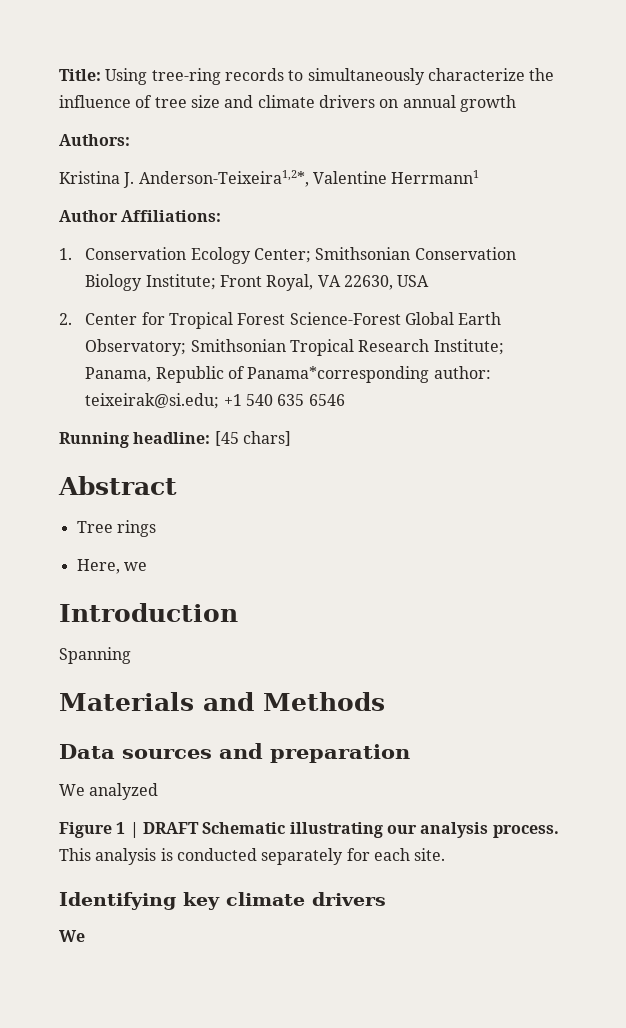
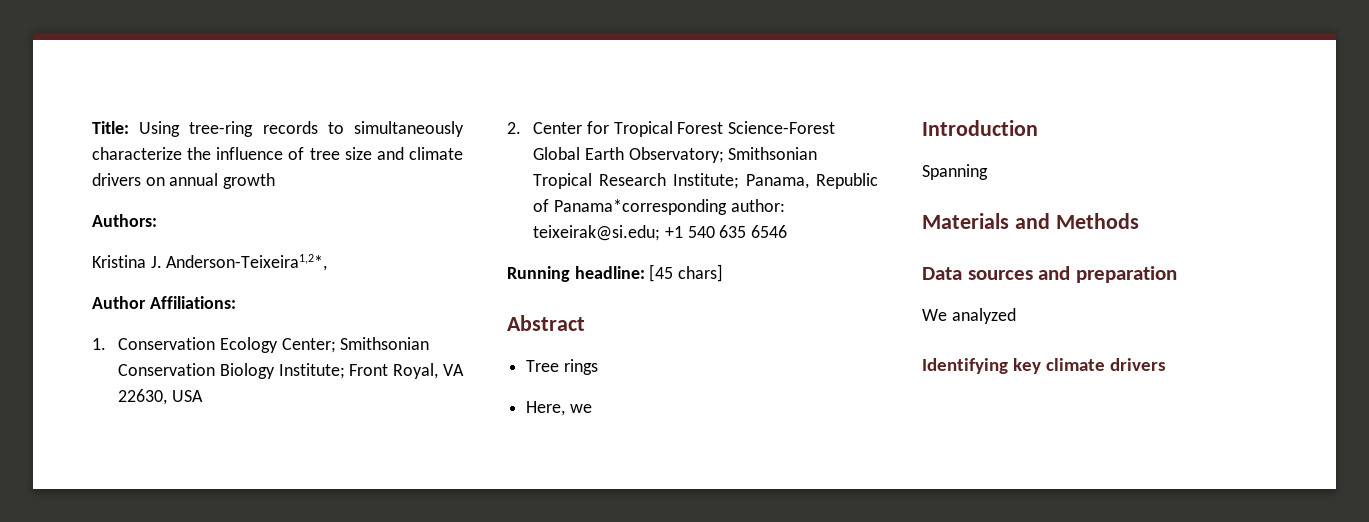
- Kristina J. Anderson-Teixeira1,2*, Valentine Herrmann1
+ Kristina J. Anderson-Teixeira1,2*,
- Figure 1 | DRAFT Schematic illustrating our analysis process. This analysis is conducted separately for each site.
  Identifying key climate drivers
- We

